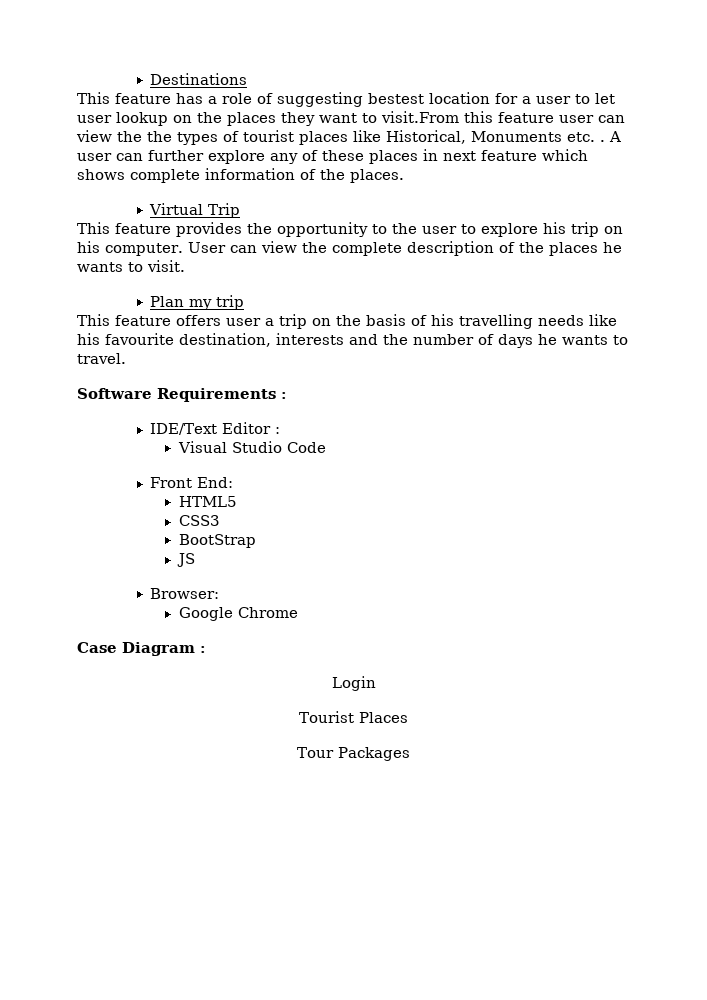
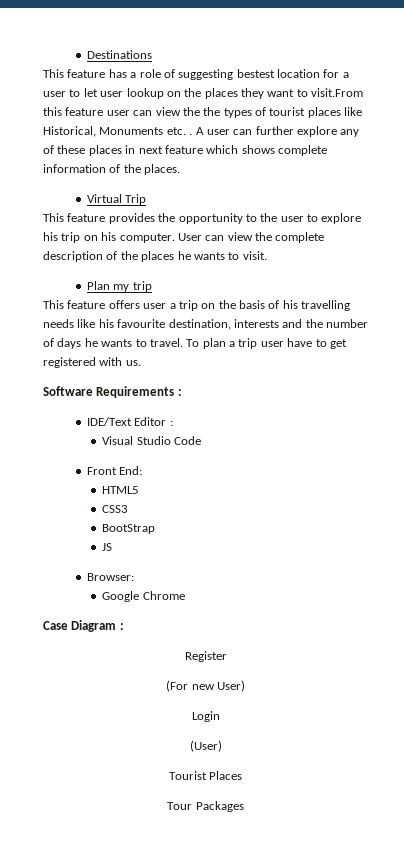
+ To plan a trip user have to get registered with us.
+ Register
+ (For new User)
+ (User)

